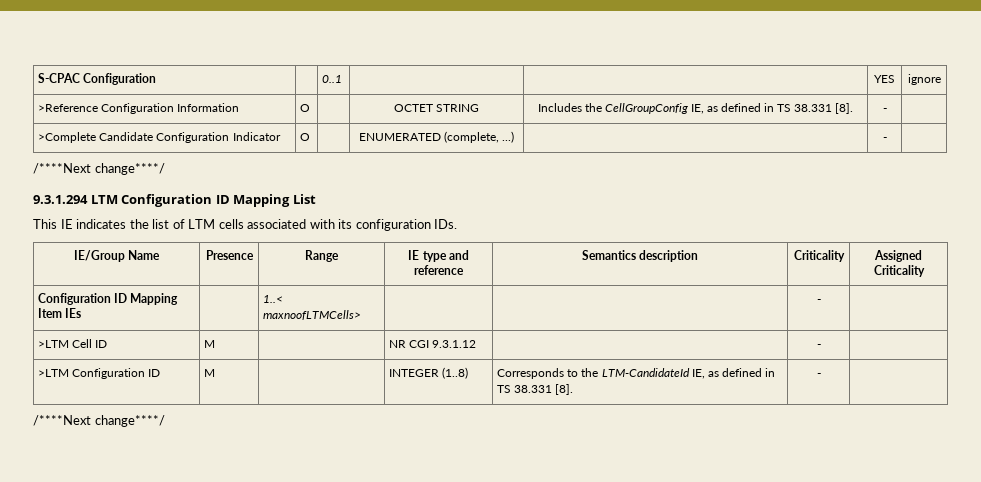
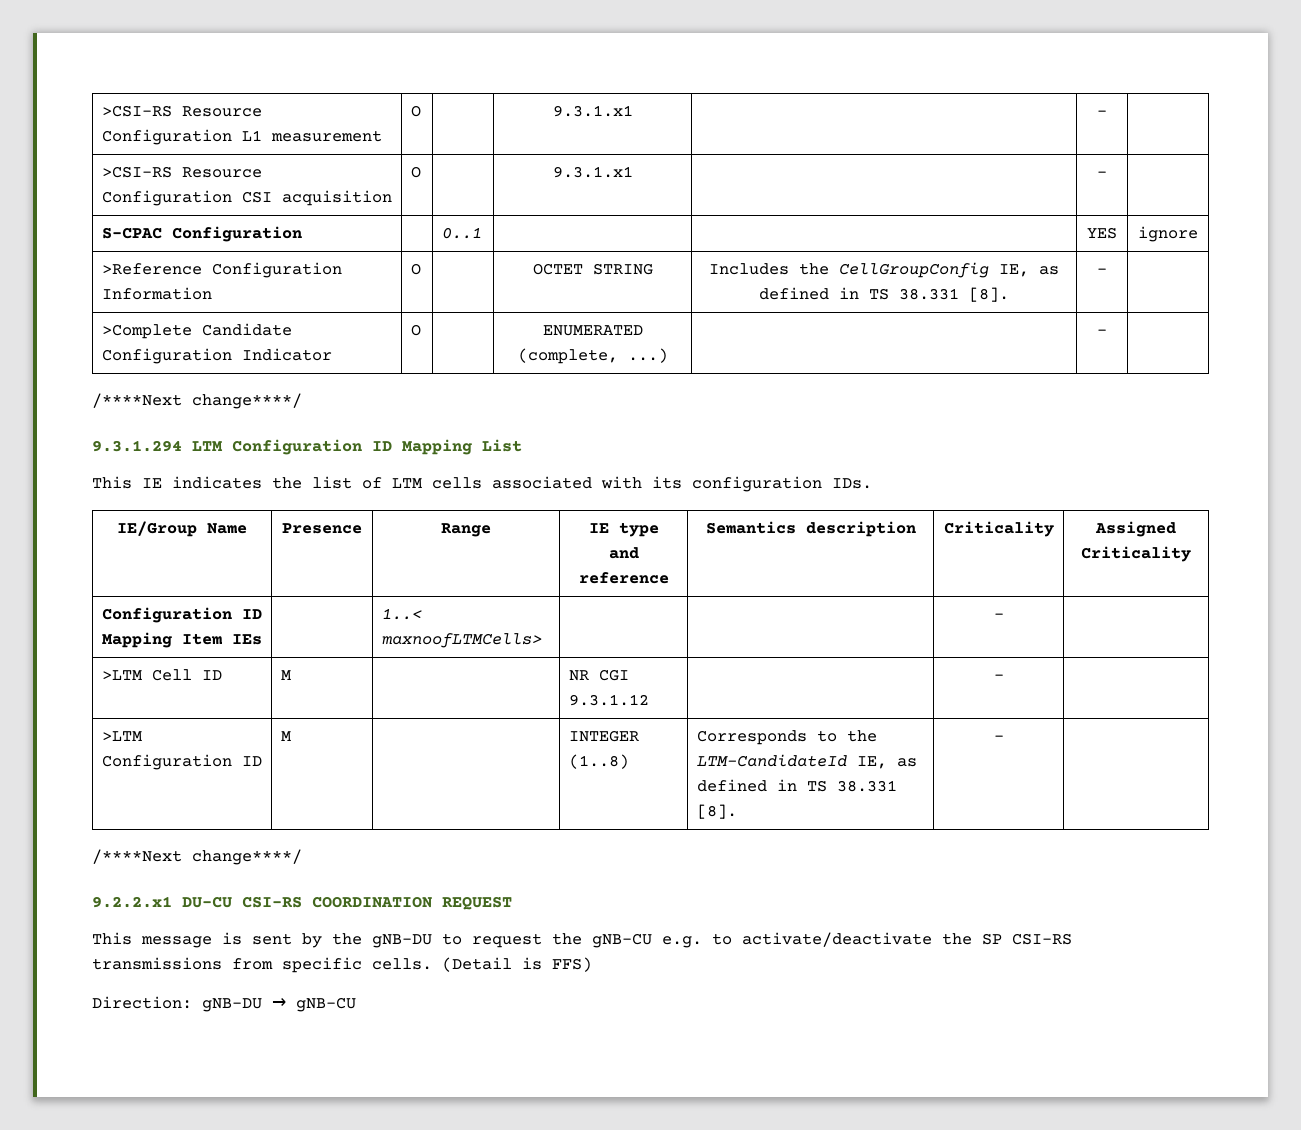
+ >CSI-RS Resource Configuration L1 measurement | O | | 9.3.1.x1 | | - |
+ >CSI-RS Resource Configuration CSI acquisition | O | | 9.3.1.x1 | | - |
+ 9.2.2.x1 DU-CU CSI-RS COORDINATION REQUEST
+ This message is sent by the gNB-DU to request the gNB-CU e.g. to activate/deactivate the SP CSI-RS transmissions from specific cells. (Detail is FFS)
+ Direction: gNB-DU → gNB-CU

